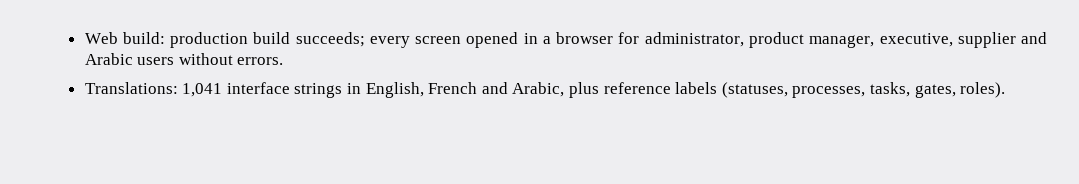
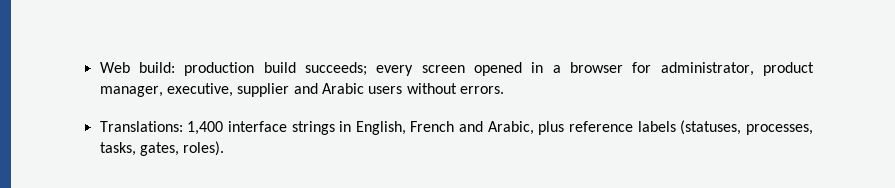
- Translations: 1,041 interface strings in English, French and Arabic, plus reference labels (statuses, processes, tasks, gates, roles).
+ Translations: 1,400 interface strings in English, French and Arabic, plus reference labels (statuses, processes, tasks, gates, roles).

